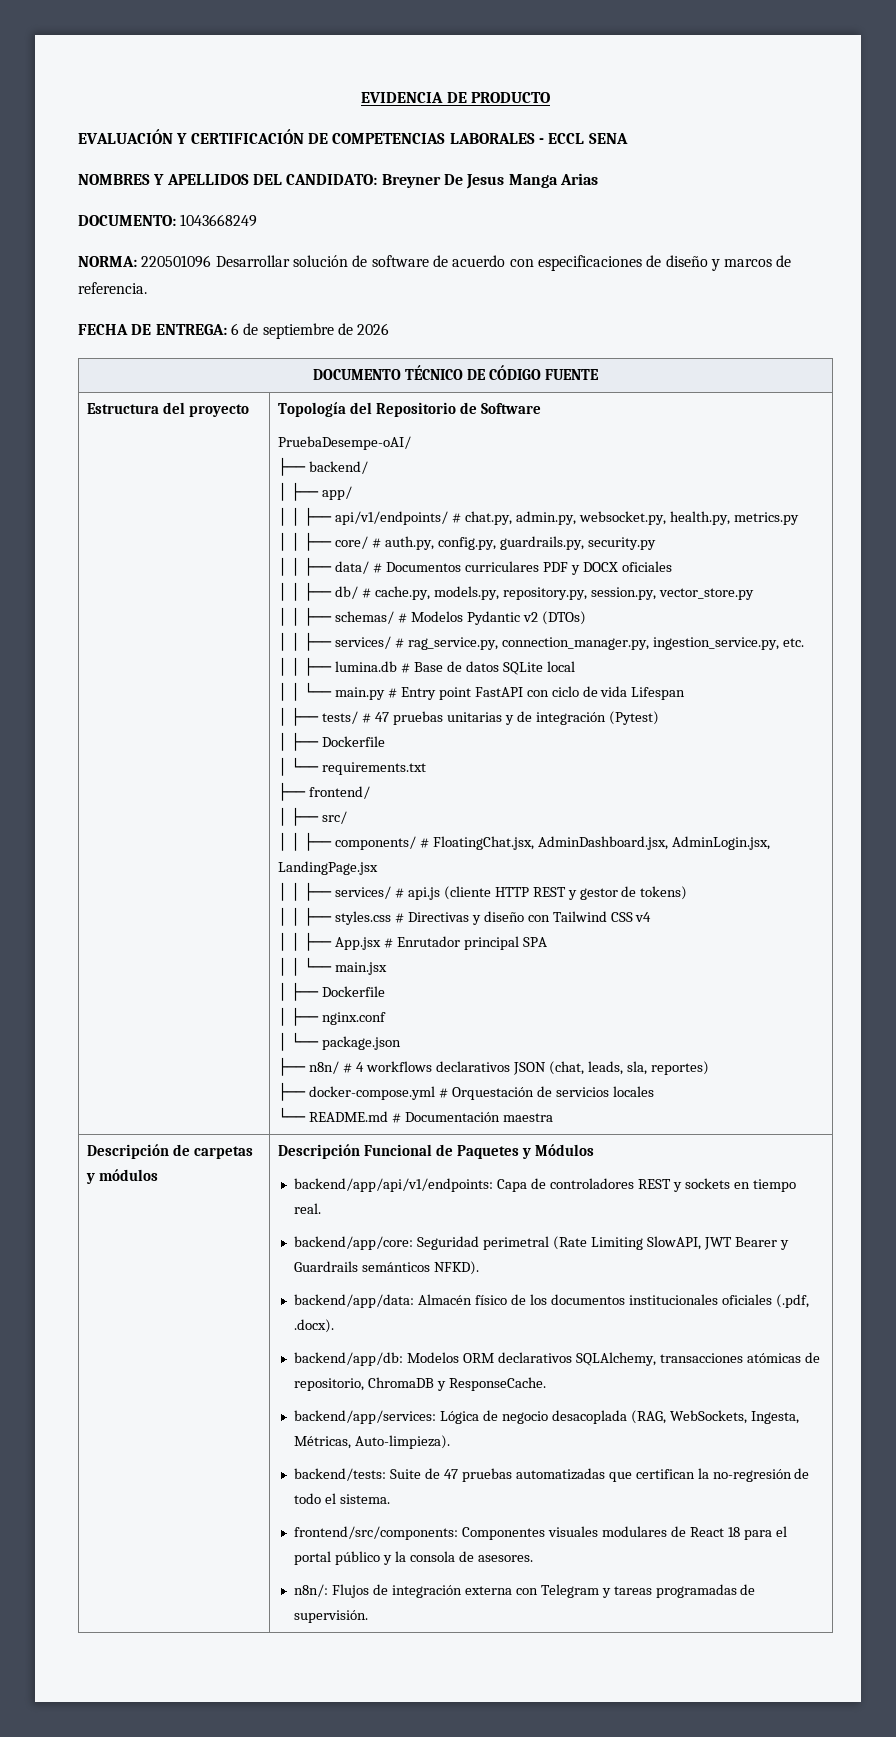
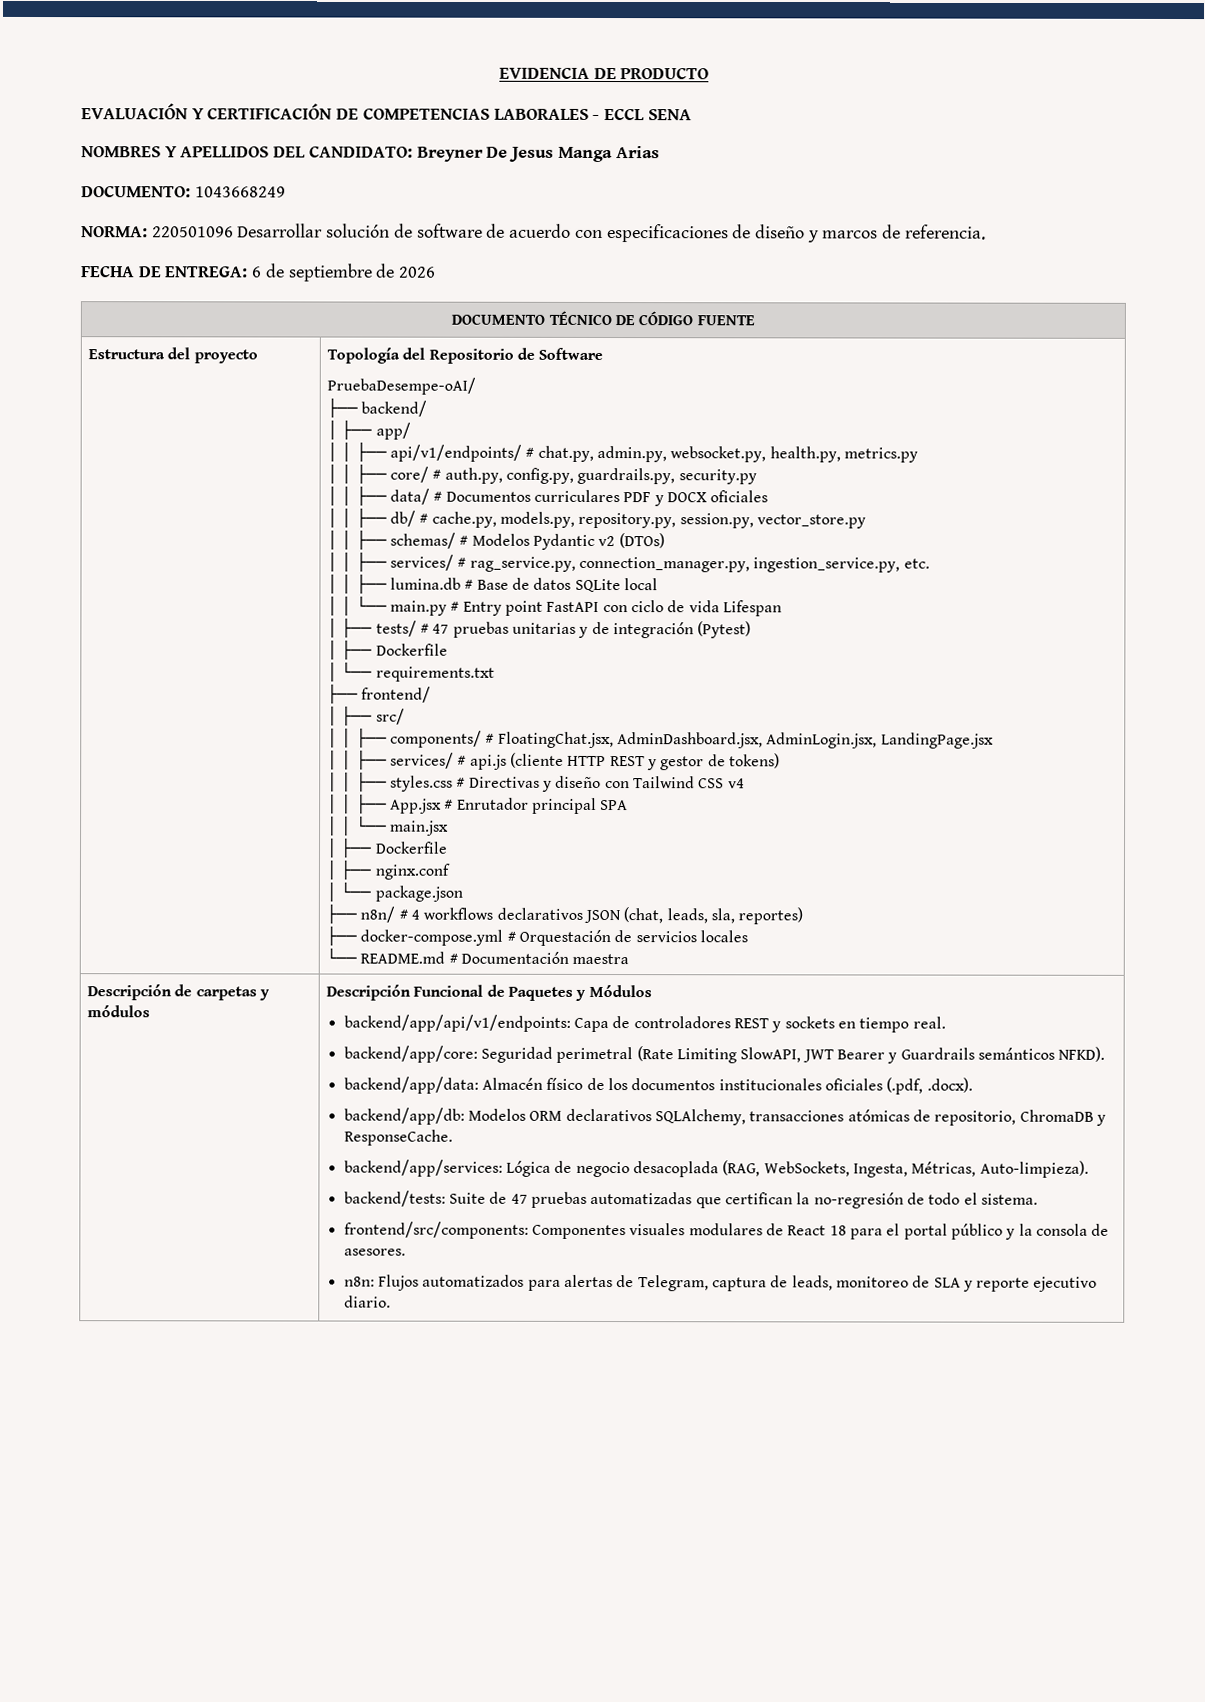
- n8n/: Flujos de integración externa con Telegram y tareas programadas de supervisión.
+ n8n: Flujos automatizados para alertas de Telegram, captura de leads, monitoreo de SLA y reporte ejecutivo diario.

